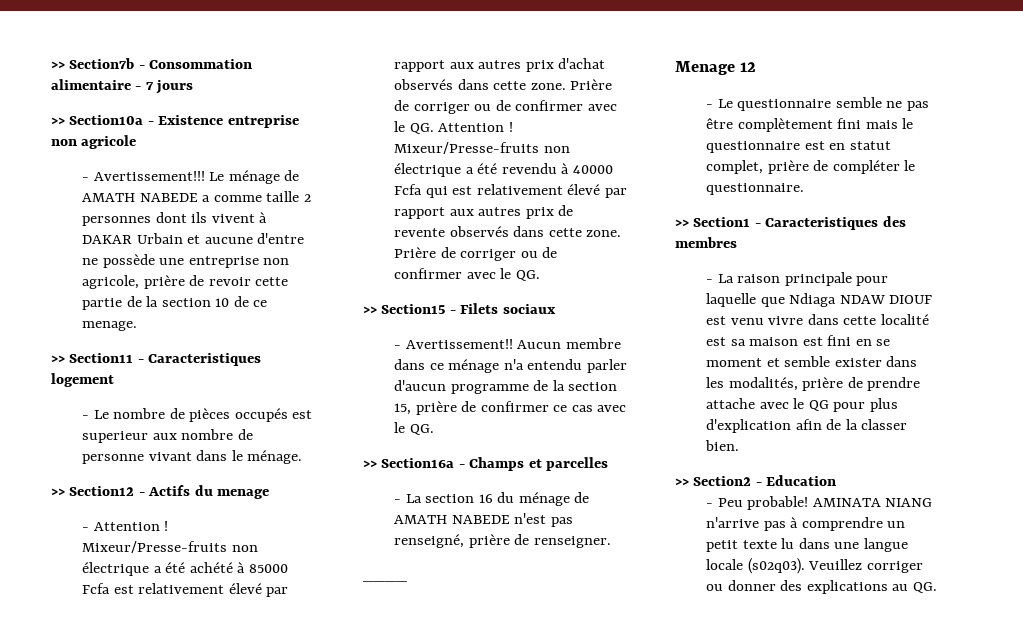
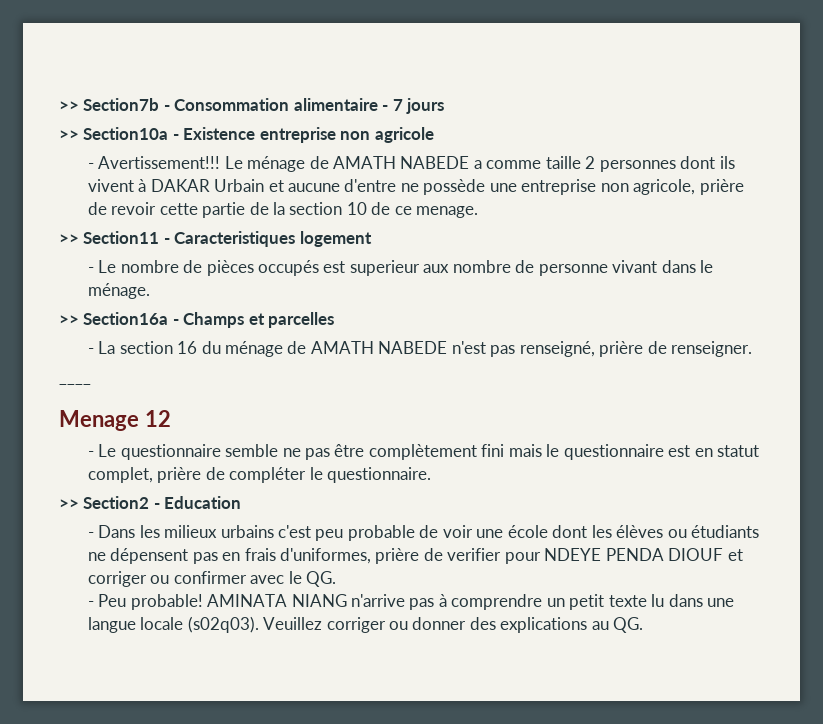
- >> Section12 - Actifs du menage
- - Attention ! Mixeur/Presse-fruits non électrique a été achété à 85000 Fcfa est relativement élevé par rapport aux autres prix d'achat observés dans cette zone. Prière de corriger ou de confirmer avec le QG. Attention ! Mixeur/Presse-fruits non électrique a été revendu à 40000 Fcfa qui est relativement élevé par rapport aux autres prix de revente observés dans cette zone. Prière de corriger ou de confirmer avec le QG.
- >> Section15 - Filets sociaux
- - Avertissement!! Aucun membre dans ce ménage n'a entendu parler d'aucun programme de la section 15, prière de confirmer ce cas avec le QG.
- >> Section1 - Caracteristiques des membres
- - La raison principale pour laquelle que Ndiaga NDAW DIOUF est venu vivre dans cette localité est sa maison est fini en se moment et semble exister dans les modalités, prière de prendre attache avec le QG pour plus d'explication afin de la classer bien.
  >> Section2 - Education
+ - Dans les milieux urbains c'est peu probable de voir une école dont les élèves ou étudiants ne dépensent pas en frais d'uniformes, prière de verifier pour NDEYE PENDA DIOUF et corriger ou confirmer avec le QG.

